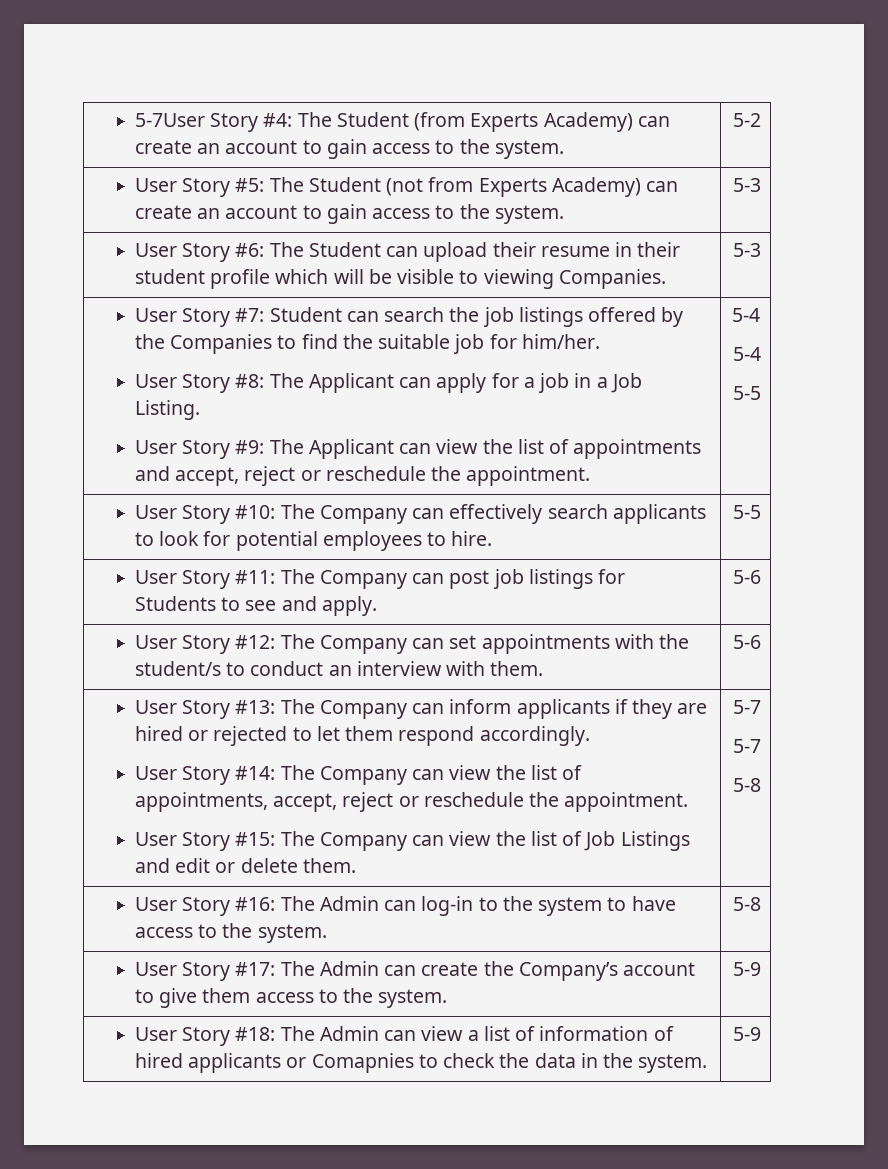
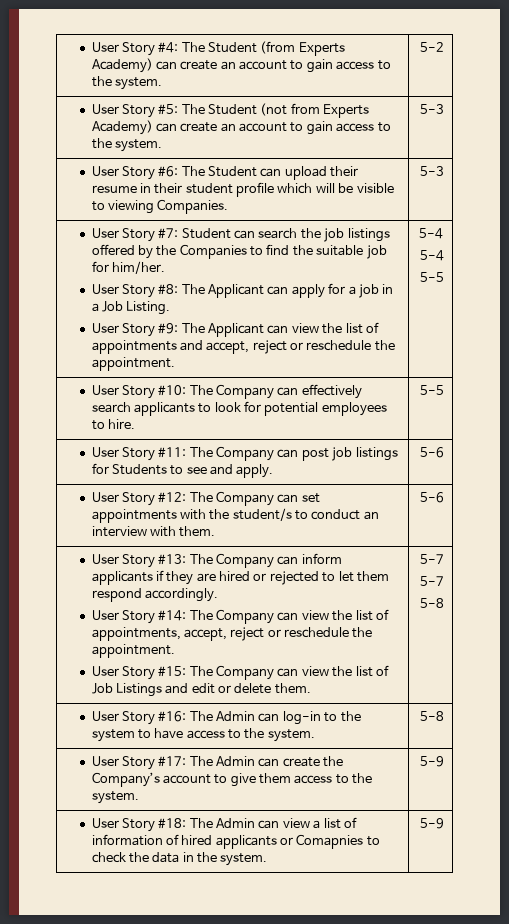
- 5-7User Story #4: The Student (from Experts Academy) can create an account to gain access to the system. | 5-2
+ User Story #4: The Student (from Experts Academy) can create an account to gain access to the system. | 5-2

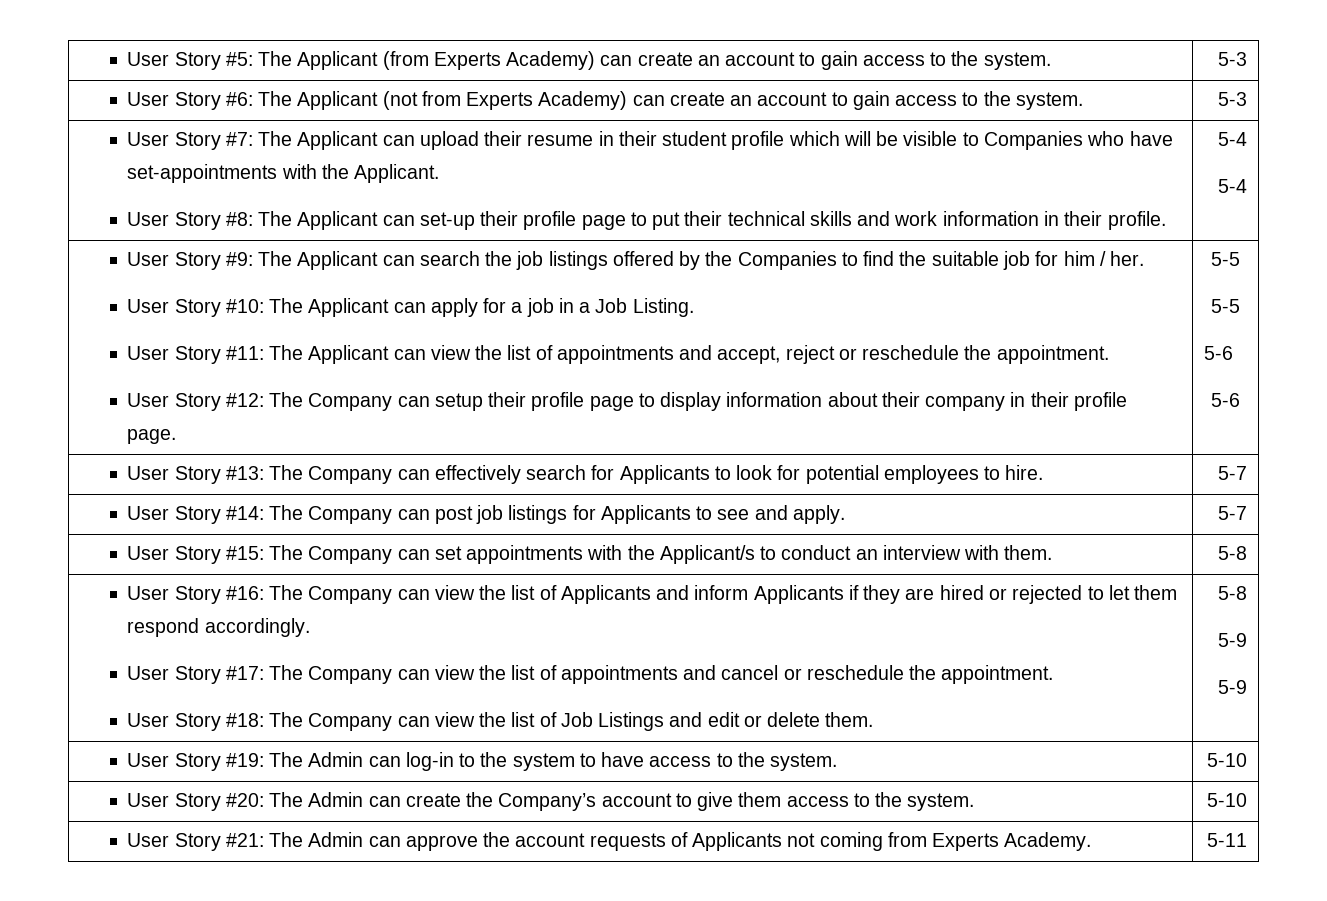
- User Story #4: The Student (from Experts Academy) can create an account to gain access to the system. | 5-2
- User Story #5: The Student (not from Experts Academy) can create an account to gain access to the system. | 5-3
+ User Story #5: The Applicant (from Experts Academy) can create an account to gain access to the system. | 5-3
+ User Story #6: The Applicant (not from Experts Academy) can create an account to gain access to the system. | 5-3
- User Story #6: The Student can upload their resume in their student profile which will be visible to viewing Companies. | 5-3
- User Story #7: Student can search the job listings offered by the Companies to find the suitable job for him/her.
- User Story #8: The Applicant can apply for a job in a Job Listing.
+ User Story #7: The Applicant can upload their resume in their student profile which will be visible to Companies who have set-appointments with the Applicant.
+ User Story #8: The Applicant can set-up their profile page to put their technical skills and work information in their profile. | 5-4
+ 5-4
+ User Story #9: The Applicant can search the job listings offered by the Companies to find the suitable job for him / her.
+ User Story #10: The Applicant can apply for a job in a Job Listing.
- User Story #9: The Applicant can view the list of appointments and accept, reject or reschedule the appointment. | 5-4
- 5-4
+ User Story #11: The Applicant can view the list of appointments and accept, reject or reschedule the appointment.
+ User Story #12: The Company can setup their profile page to display information about their company in their profile page. | 5-5
  5-5
- User Story #10: The Company can effectively search applicants to look for potential employees to hire. | 5-5
- User Story #11: The Company can post job listings for Students to see and apply. | 5-6
- User Story #12: The Company can set appointments with the student/s to conduct an interview with them. | 5-6
- User Story #13: The Company can inform applicants if they are hired or rejected to let them respond accordingly.
+ 5-6
+ 5-6
+ User Story #13: The Company can effectively search for Applicants to look for potential employees to hire. | 5-7
+ User Story #14: The Company can post job listings for Applicants to see and apply. | 5-7
+ User Story #15: The Company can set appointments with the Applicant/s to conduct an interview with them. | 5-8
+ User Story #16: The Company can view the list of Applicants and inform Applicants if they are hired or rejected to let them respond accordingly.
- User Story #14: The Company can view the list of appointments, accept, reject or reschedule the appointment.
- User Story #15: The Company can view the list of Job Listings and edit or delete them. | 5-7
- 5-7
- 5-8
- User Story #16: The Admin can log-in to the system to have access to the system. | 5-8
- User Story #17: The Admin can create the Company’s account to give them access to the system. | 5-9
- User Story #18: The Admin can view a list of information of hired applicants or Comapnies to check the data in the system. | 5-9
+ User Story #17: The Company can view the list of appointments and cancel or reschedule the appointment.
+ User Story #18: The Company can view the list of Job Listings and edit or delete them. | 5-8
+ 5-9
+ 5-9
+ User Story #19: The Admin can log-in to the system to have access to the system. | 5-10
+ User Story #20: The Admin can create the Company’s account to give them access to the system. | 5-10
+ User Story #21: The Admin can approve the account requests of Applicants not coming from Experts Academy. | 5-11

